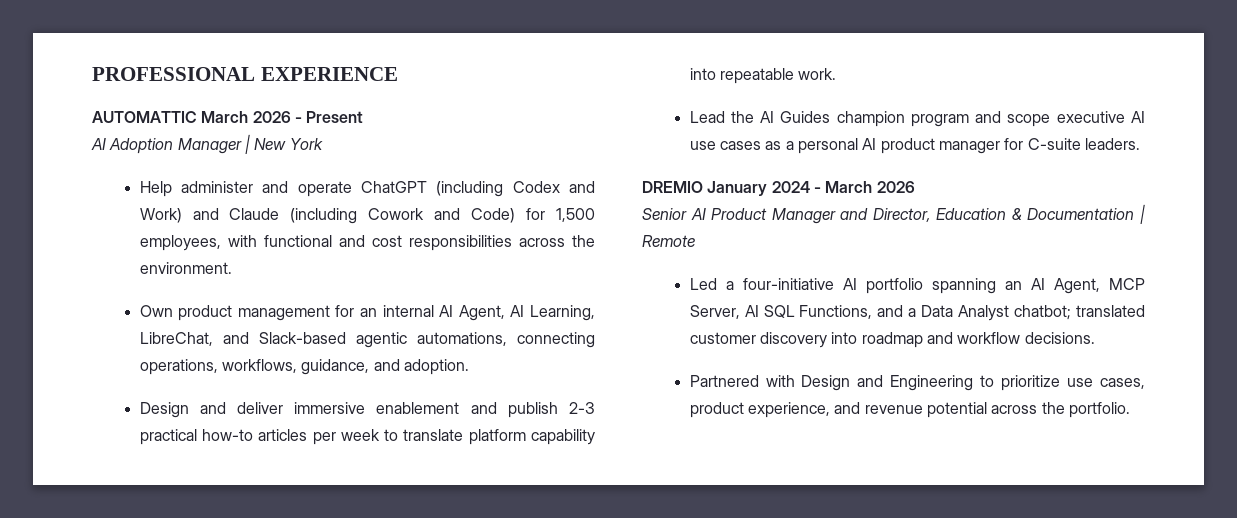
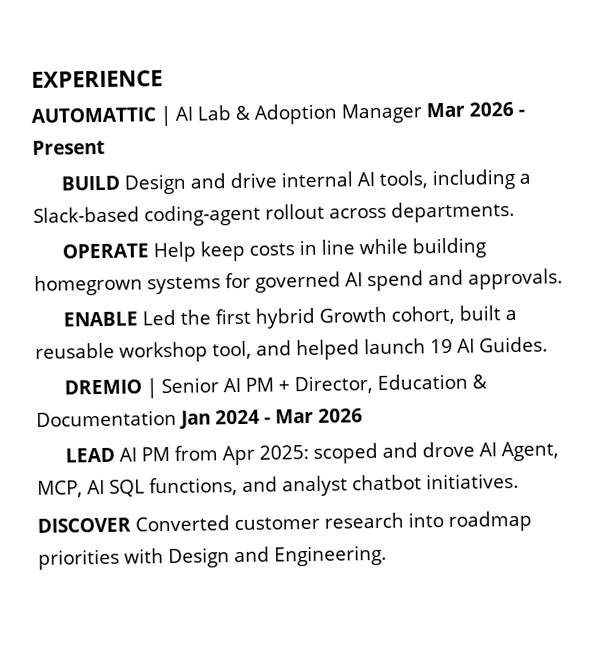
- PROFESSIONAL EXPERIENCE
+ EXPERIENCE
- AUTOMATTIC March 2026 - Present
- AI Adoption Manager | New York
- Help administer and operate ChatGPT (including Codex and Work) and Claude (including Cowork and Code) for 1,500 employees, with functional and cost responsibilities across the environment.
- Own product management for an internal AI Agent, AI Learning, LibreChat, and Slack-based agentic automations, connecting operations, workflows, guidance, and adoption.
- Design and deliver immersive enablement and publish 2-3 practical how-to articles per week to translate platform capability into repeatable work.
- Lead the AI Guides champion program and scope executive AI use cases as a personal AI product manager for C-suite leaders.
- DREMIO January 2024 - March 2026
- Senior AI Product Manager and Director, Education & Documentation | Remote
- Led a four-initiative AI portfolio spanning an AI Agent, MCP Server, AI SQL Functions, and a Data Analyst chatbot; translated customer discovery into roadmap and workflow decisions.
- Partnered with Design and Engineering to prioritize use cases, product experience, and revenue potential across the portfolio.
+ AUTOMATTIC | AI Lab & Adoption Manager Mar 2026 - Present
+ BUILD Design and drive internal AI tools, including a Slack-based coding-agent rollout across departments.
+ OPERATE Help keep costs in line while building homegrown systems for governed AI spend and approvals.
+ ENABLE Led the first hybrid Growth cohort, built a reusable workshop tool, and helped launch 19 AI Guides.
+ DREMIO | Senior AI PM + Director, Education & Documentation Jan 2024 - Mar 2026
+ LEAD AI PM from Apr 2025: scoped and drove AI Agent, MCP, AI SQL functions, and analyst chatbot initiatives.
+ DISCOVER Converted customer research into roadmap priorities with Design and Engineering.

